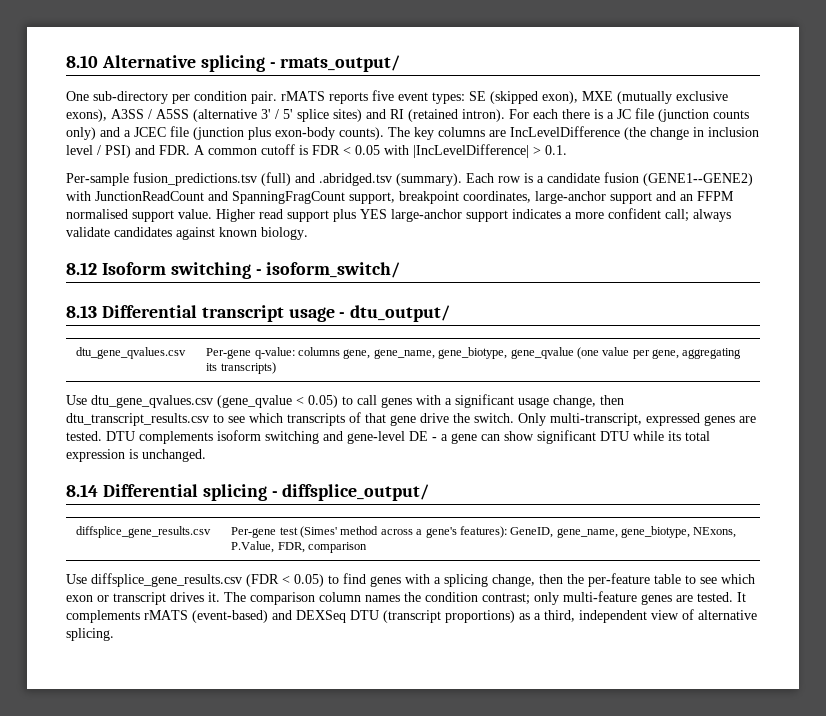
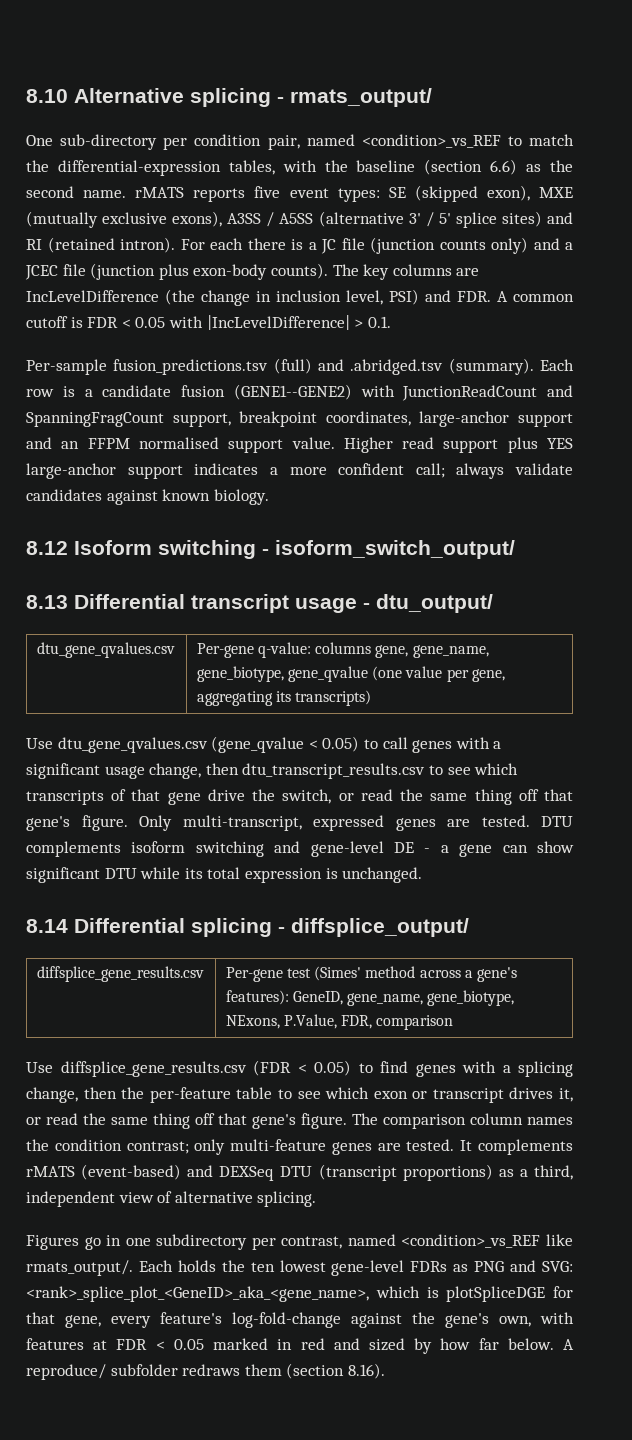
- One sub-directory per condition pair. rMATS reports five event types: SE (skipped exon), MXE (mutually exclusive exons), A3SS / A5SS (alternative 3' / 5' splice sites) and RI (retained intron).
+ One sub-directory per condition pair, named <condition>_vs_REF to match the differential-expression tables, with the baseline (section 6.6) as the second name. rMATS reports five event types: SE (skipped exon), MXE (mutually exclusive exons), A3SS / A5SS (alternative 3' / 5' splice sites) and RI (retained intron).
- The key columns are IncLevelDifference (the change in inclusion level / PSI) and FDR. A common cutoff is FDR < 0.05 with |IncLevelDifference| > 0.1.
+ The key columns are IncLevelDifference (the change in inclusion level, PSI) and FDR. A common cutoff is FDR < 0.05 with |IncLevelDifference| > 0.1.
- 8.12 Isoform switching - isoform_switch/
+ 8.12 Isoform switching - isoform_switch_output/
- Use dtu_gene_qvalues.csv (gene_qvalue < 0.05) to call genes with a significant usage change, then dtu_transcript_results.csv to see which transcripts of that gene drive the switch.
+ Use dtu_gene_qvalues.csv (gene_qvalue < 0.05) to call genes with a significant usage change, then dtu_transcript_results.csv to see which transcripts of that gene drive the switch, or read the same thing off that gene's figure.
- Use diffsplice_gene_results.csv (FDR < 0.05) to find genes with a splicing change, then the per-feature table to see which exon or transcript drives it.
+ Use diffsplice_gene_results.csv (FDR < 0.05) to find genes with a splicing change, then the per-feature table to see which exon or transcript drives it, or read the same thing off that gene's figure.
+ Figures go in one subdirectory per contrast, named <condition>_vs_REF like rmats_output/. Each holds the ten lowest gene-level FDRs as PNG and SVG: <rank>_splice_plot_<GeneID>_aka_<gene_name>, which is plotSpliceDGE for that gene, every feature's log-fold-change against the gene's own, with features at FDR < 0.05 marked in red and sized by how far below. A reproduce/ subfolder redraws them (section 8.16).

